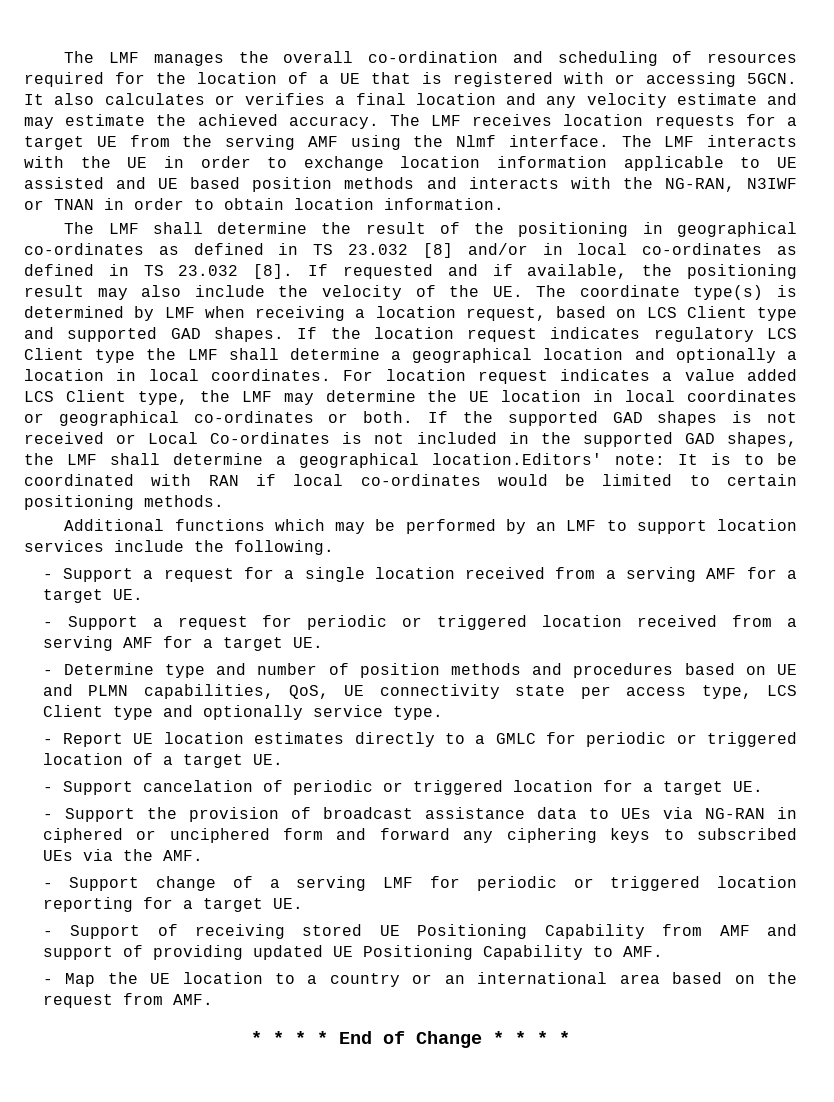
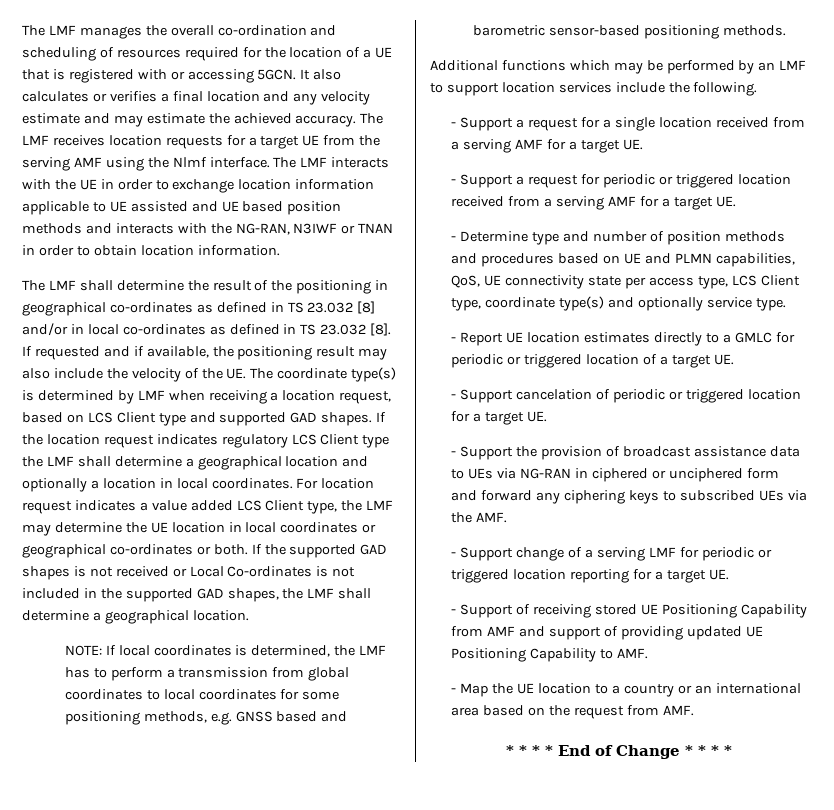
- If the supported GAD shapes is not received or Local Co-ordinates is not included in the supported GAD shapes, the LMF shall determine a geographical location.Editors' note: It is to be coordinated with RAN if local co-ordinates would be limited to certain positioning methods.
+ If the supported GAD shapes is not received or Local Co-ordinates is not included in the supported GAD shapes, the LMF shall determine a geographical location.
+ NOTE: If local coordinates is determined, the LMF has to perform a transmission from global coordinates to local coordinates for some positioning methods, e.g. GNSS based and barometric sensor-based positioning methods.
- - Determine type and number of position methods and procedures based on UE and PLMN capabilities, QoS, UE connectivity state per access type, LCS Client type and optionally service type.
+ - Determine type and number of position methods and procedures based on UE and PLMN capabilities, QoS, UE connectivity state per access type, LCS Client type, coordinate type(s) and optionally service type.

